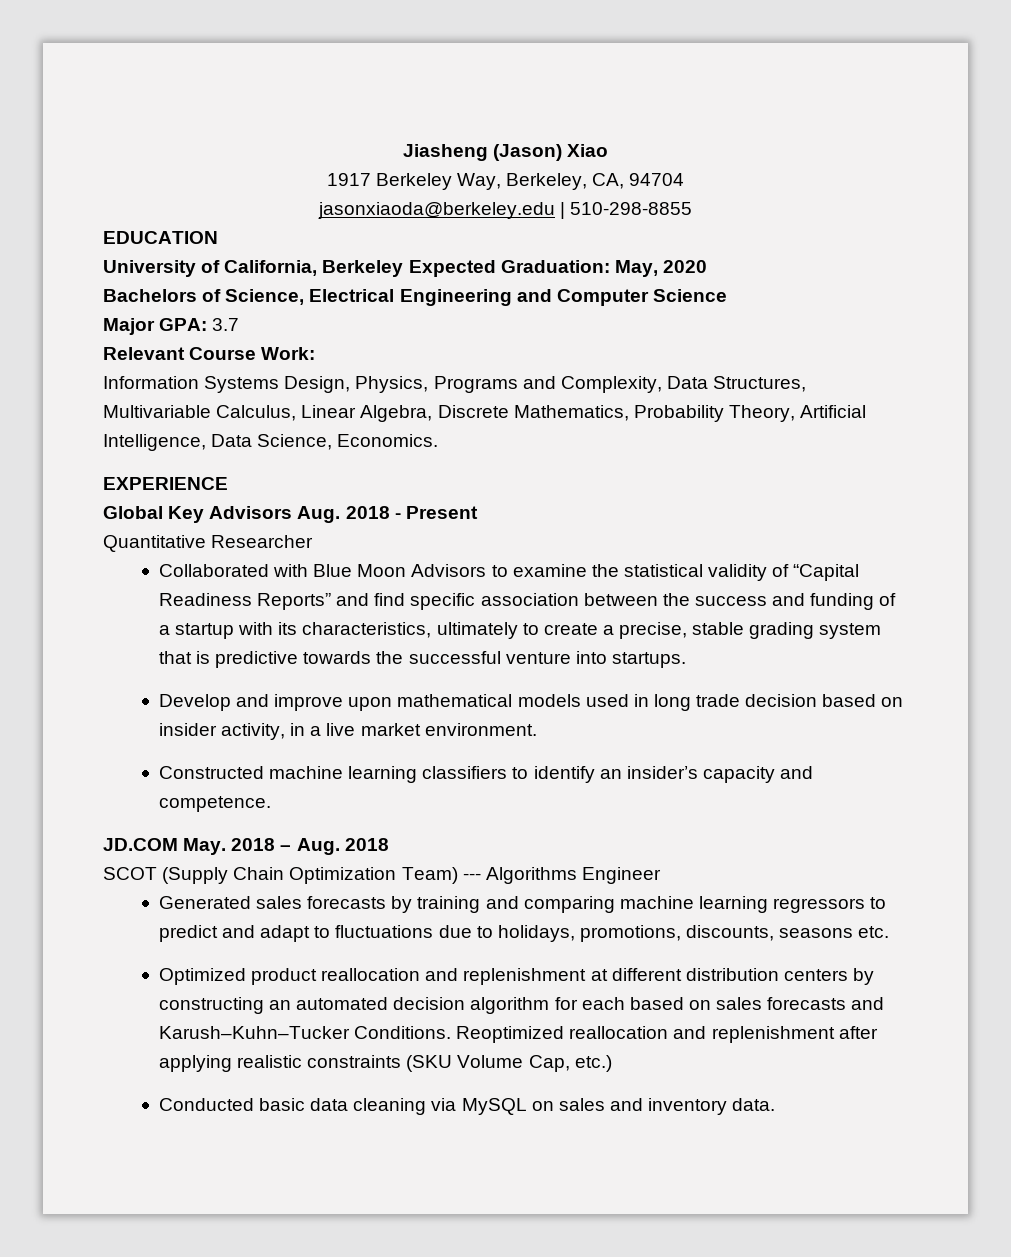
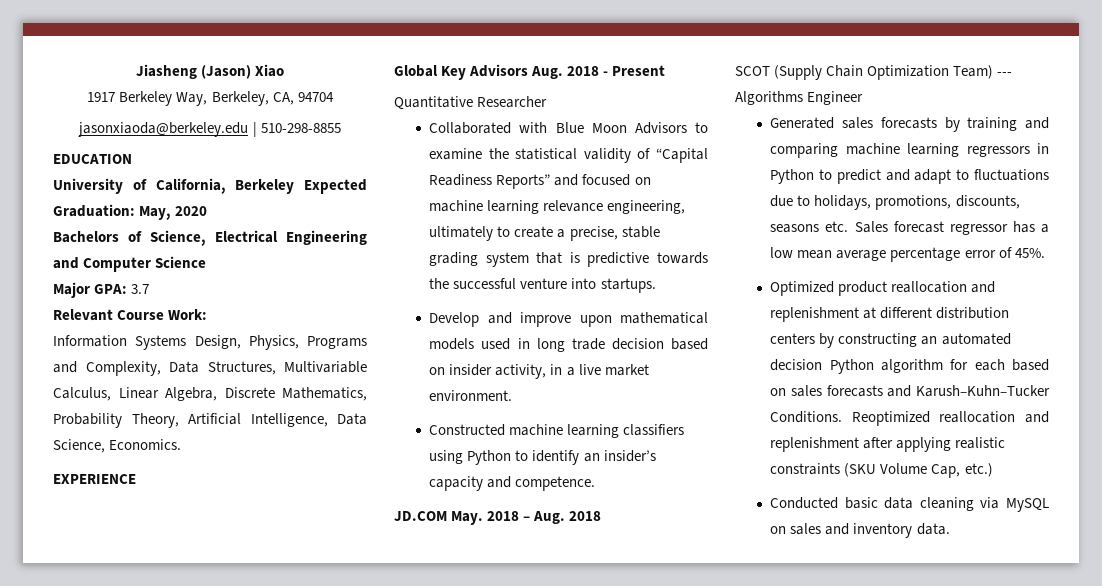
- Collaborated with Blue Moon Advisors to examine the statistical validity of “Capital Readiness Reports” and find specific association between the success and funding of a startup with its characteristics, ultimately to create a precise, stable grading system that is predictive towards the successful venture into startups.
+ Collaborated with Blue Moon Advisors to examine the statistical validity of “Capital Readiness Reports” and focused on machine learning relevance engineering, ultimately to create a precise, stable grading system that is predictive towards the successful venture into startups.
- Constructed machine learning classifiers to identify an insider’s capacity and competence.
+ Constructed machine learning classifiers using Python to identify an insider’s capacity and competence.
- Generated sales forecasts by training and comparing machine learning regressors to predict and adapt to fluctuations due to holidays, promotions, discounts, seasons etc.
+ Generated sales forecasts by training and comparing machine learning regressors in Python to predict and adapt to fluctuations due to holidays, promotions, discounts, seasons etc. Sales forecast regressor has a low mean average percentage error of 45%.
- Optimized product reallocation and replenishment at different distribution centers by constructing an automated decision algorithm for each based on sales forecasts and Karush–Kuhn–Tucker Conditions.
+ Optimized product reallocation and replenishment at different distribution centers by constructing an automated decision Python algorithm for each based on sales forecasts and Karush–Kuhn–Tucker Conditions.

